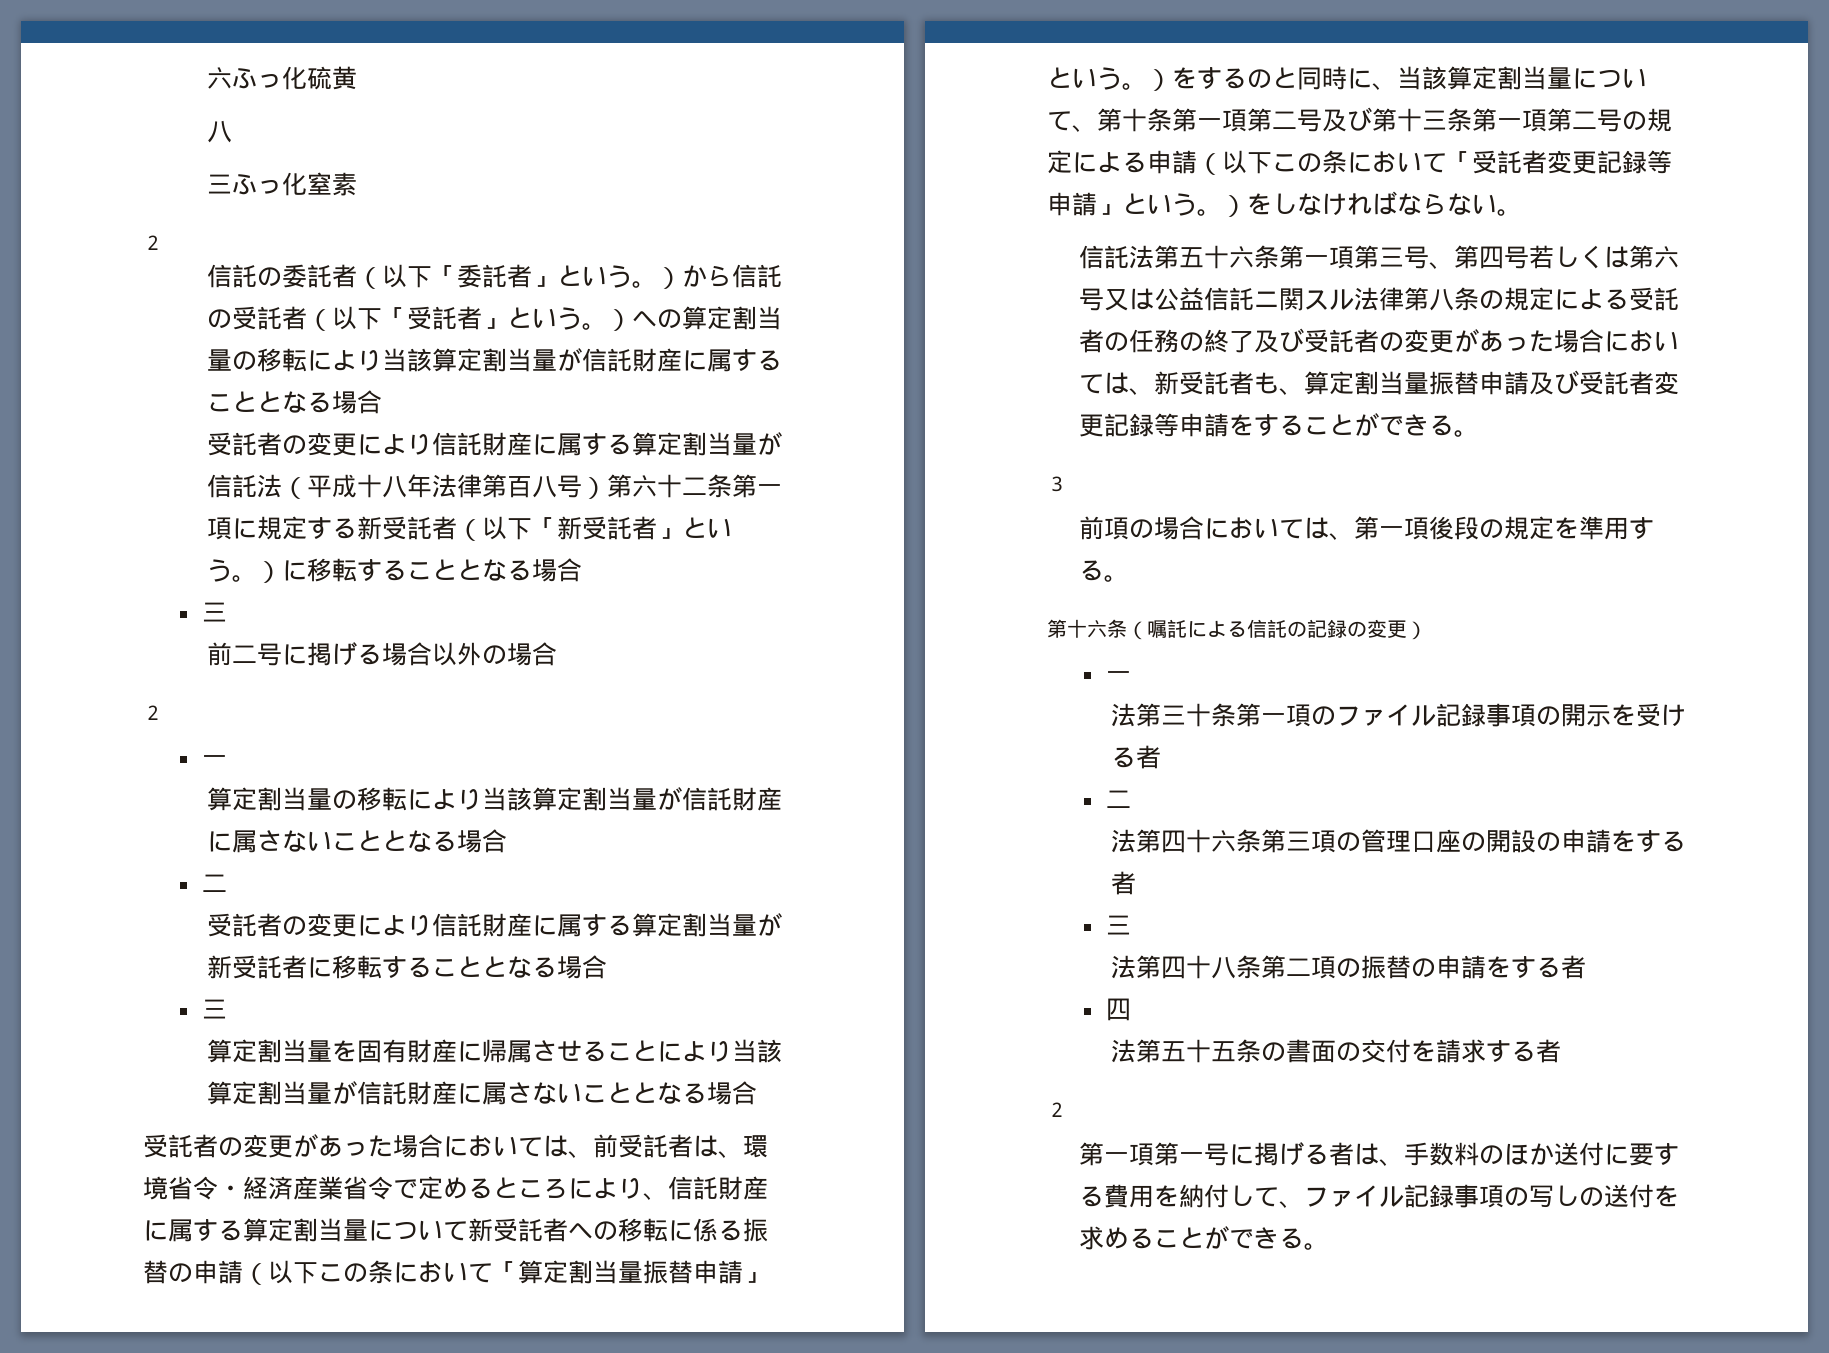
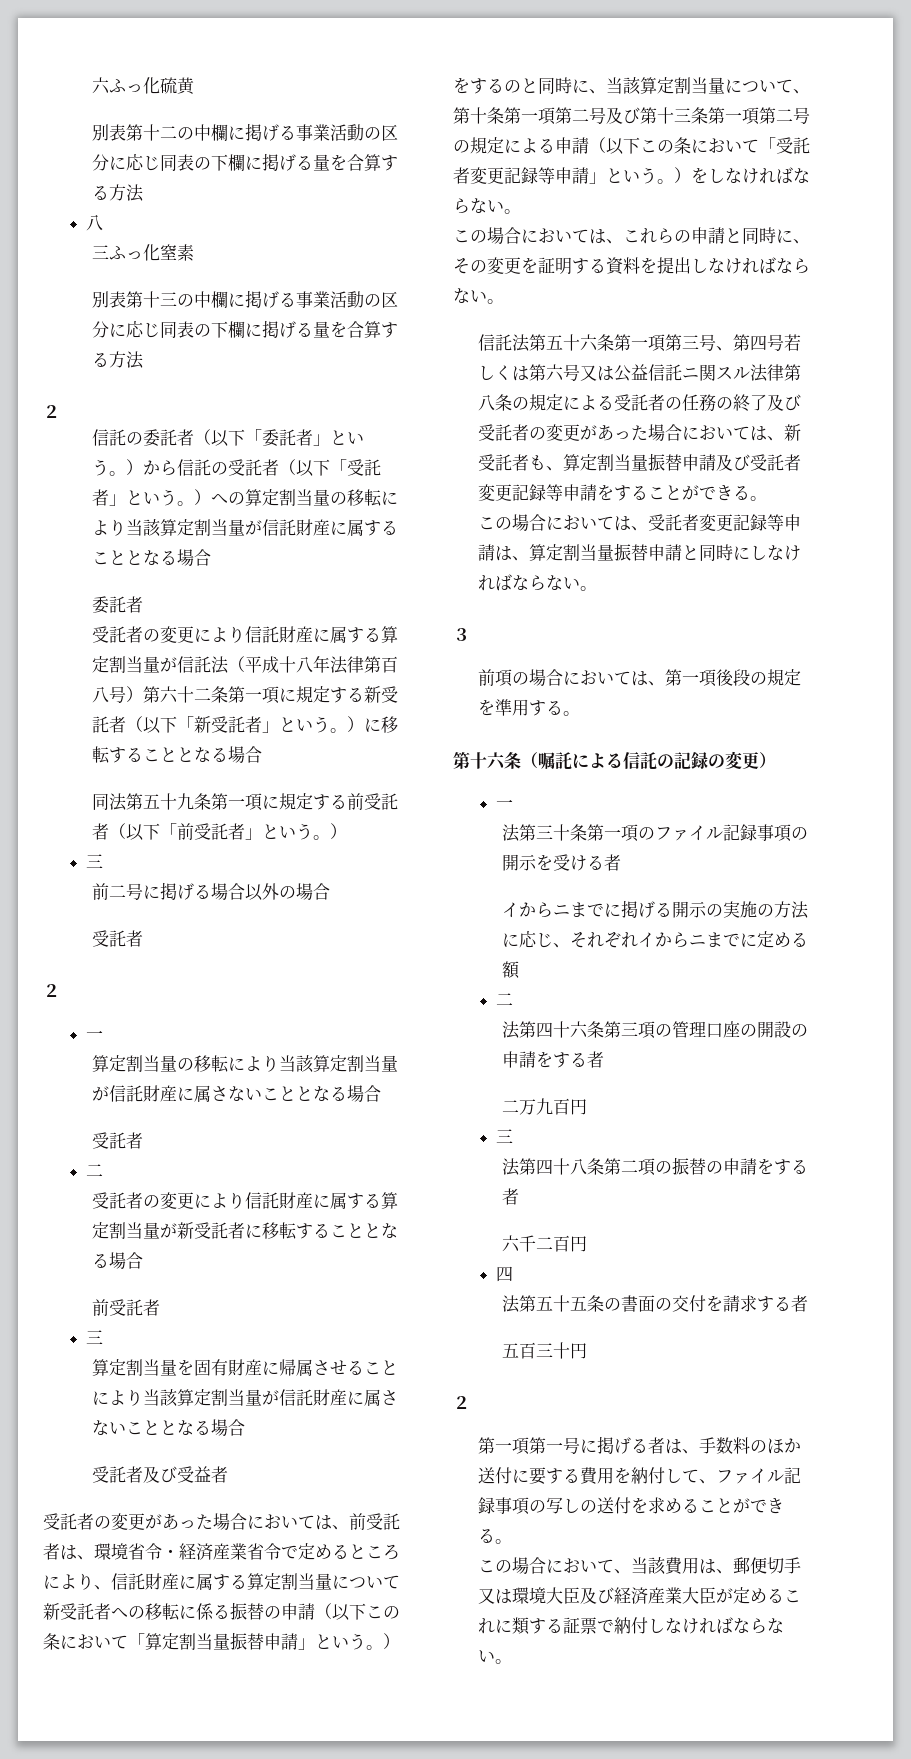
  六ふっ化硫黄
+ 別表第十二の中欄に掲げる事業活動の区分に応じ同表の下欄に掲げる量を合算する方法
  八
  三ふっ化窒素
+ 別表第十三の中欄に掲げる事業活動の区分に応じ同表の下欄に掲げる量を合算する方法
  信託の委託者（以下「委託者」という。）から信託の受託者（以下「受託者」という。）への算定割当量の移転により当該算定割当量が信託財産に属することとなる場合
+ 委託者
+ 同法第五十九条第一項に規定する前受託者（以下「前受託者」という。）
  前二号に掲げる場合以外の場合
+ 受託者
  算定割当量の移転により当該算定割当量が信託財産に属さないこととなる場合
+ 受託者
  受託者の変更により信託財産に属する算定割当量が新受託者に移転することとなる場合
+ 前受託者
+ 受託者及び受益者
+ この場合においては、これらの申請と同時に、その変更を証明する資料を提出しなければならない。
+ この場合においては、受託者変更記録等申請は、算定割当量振替申請と同時にしなければならない。
+ イからニまでに掲げる開示の実施の方法に応じ、それぞれイからニまでに定める額
+ 二万九百円
+ 六千二百円
+ 五百三十円
+ この場合において、当該費用は、郵便切手又は環境大臣及び経済産業大臣が定めるこれに類する証票で納付しなければならない。

